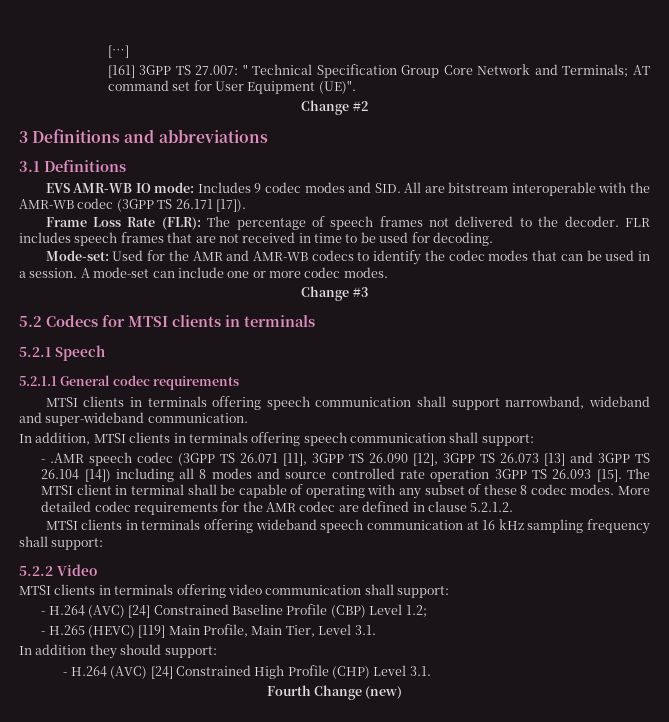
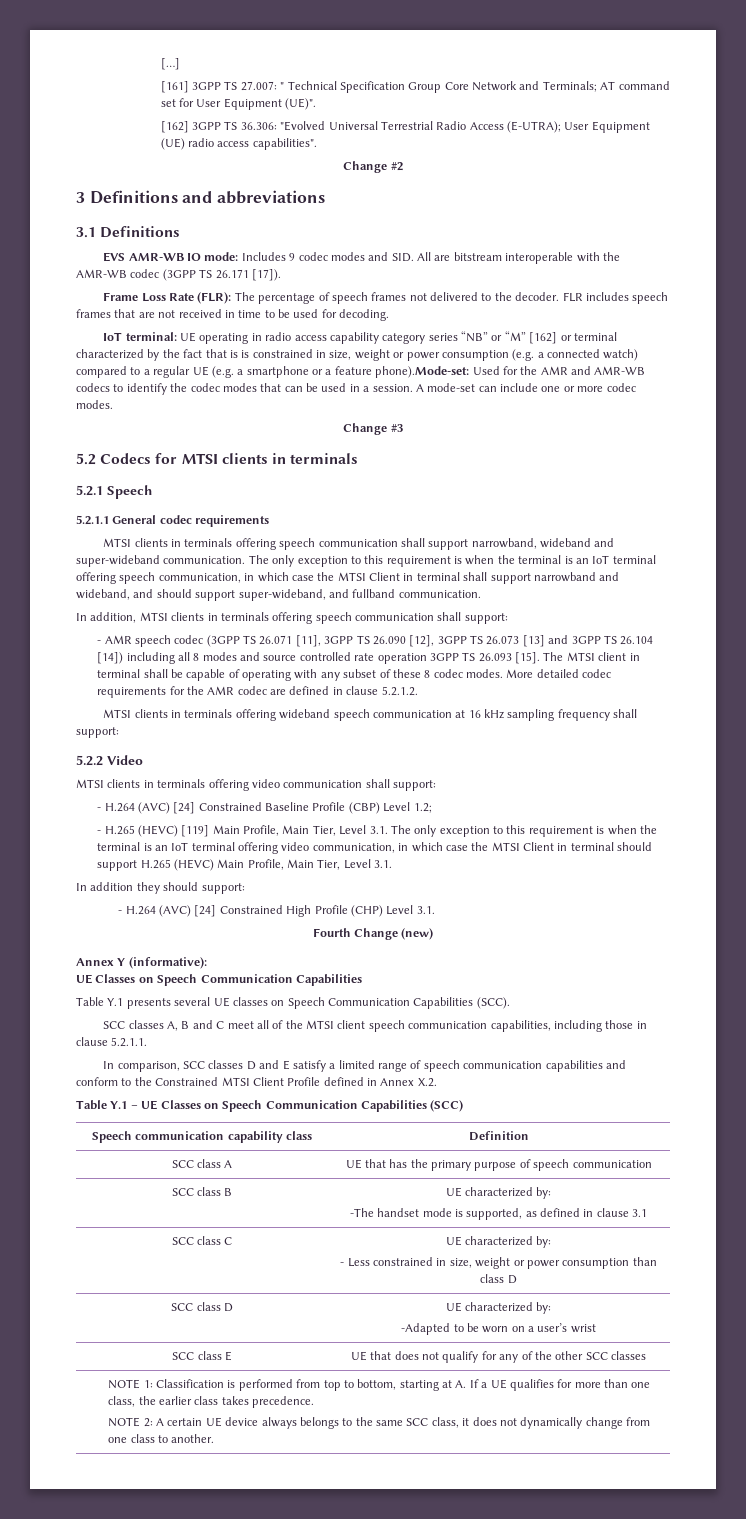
+ [162] 3GPP TS 36.306: "Evolved Universal Terrestrial Radio Access (E-UTRA); User Equipment (UE) radio access capabilities".
- Mode-set: Used for the AMR and AMR-WB codecs to identify the codec modes that can be used in a session.
+ IoT terminal: UE operating in radio access capability category series “NB” or “M” [162] or terminal characterized by the fact that is is constrained in size, weight or power consumption (e.g. a connected watch) compared to a regular UE (e.g. a smartphone or a feature phone).Mode-set: Used for the AMR and AMR-WB codecs to identify the codec modes that can be used in a session.
+ The only exception to this requirement is when the terminal is an IoT terminal offering speech communication, in which case the MTSI Client in terminal shall support narrowband and wideband, and should support super-wideband, and fullband communication.
- - .AMR speech codec (3GPP TS 26.071 [11], 3GPP TS 26.090 [12], 3GPP TS 26.073 [13] and 3GPP TS 26.104 [14]) including all 8 modes and source controlled rate operation 3GPP TS 26.093 [15].
+ - AMR speech codec (3GPP TS 26.071 [11], 3GPP TS 26.090 [12], 3GPP TS 26.073 [13] and 3GPP TS 26.104 [14]) including all 8 modes and source controlled rate operation 3GPP TS 26.093 [15].
- - H.265 (HEVC) [119] Main Profile, Main Tier, Level 3.1.
+ - H.265 (HEVC) [119] Main Profile, Main Tier, Level 3.1. The only exception to this requirement is when the terminal is an IoT terminal offering video communication, in which case the MTSI Client in terminal should support H.265 (HEVC) Main Profile, Main Tier, Level 3.1.
+ Annex Y (informative):
+ UE Classes on Speech Communication Capabilities
+ Table Y.1 presents several UE classes on Speech Communication Capabilities (SCC).
+ SCC classes A, B and C meet all of the MTSI client speech communication capabilities, including those in clause 5.2.1.1.
+ In comparison, SCC classes D and E satisfy a limited range of speech communication capabilities and conform to the Constrained MTSI Client Profile defined in Annex X.2.
+ Table Y.1 – UE Classes on Speech Communication Capabilities (SCC)
+ Speech communication capability class | Definition
+ SCC class A | UE that has the primary purpose of speech communication
+ SCC class B | UE characterized by:
+ -The handset mode is supported, as defined in clause 3.1
+ SCC class C | UE characterized by:
+ - Less constrained in size, weight or power consumption than class D
+ SCC class D | UE characterized by:
+ -Adapted to be worn on a user’s wrist
+ SCC class E | UE that does not qualify for any of the other SCC classes
+ NOTE 1: Classification is performed from top to bottom, starting at A. If a UE qualifies for more than one class, the earlier class takes precedence.
+ NOTE 2: A certain UE device always belongs to the same SCC class, it does not dynamically change from one class to another.

